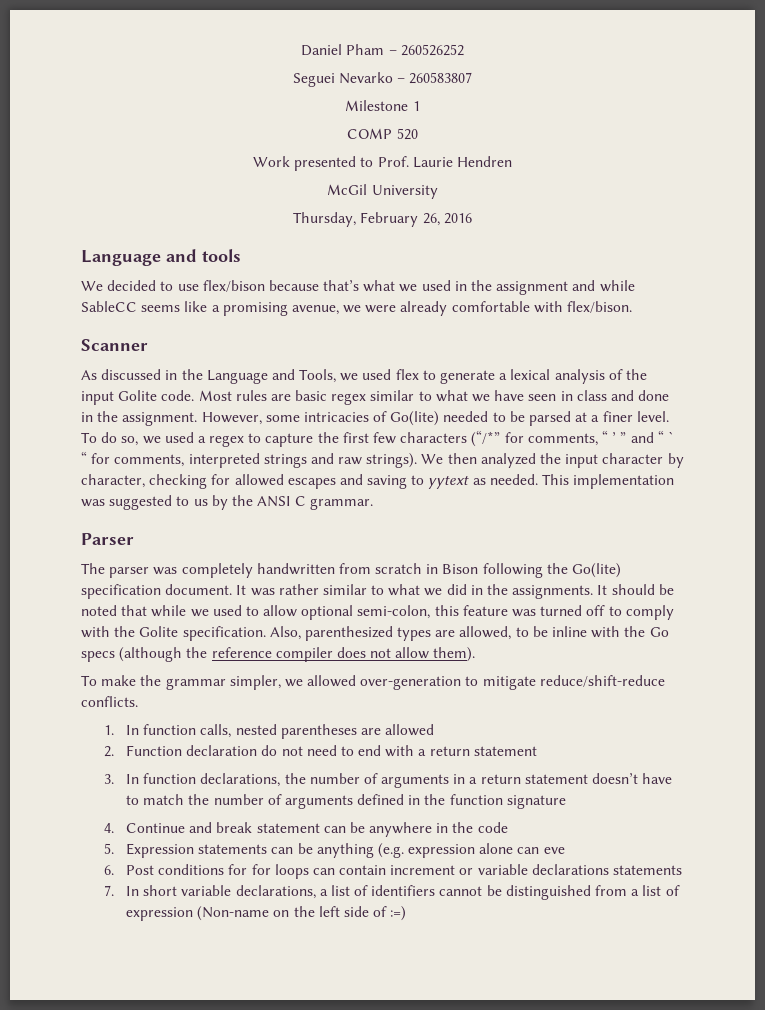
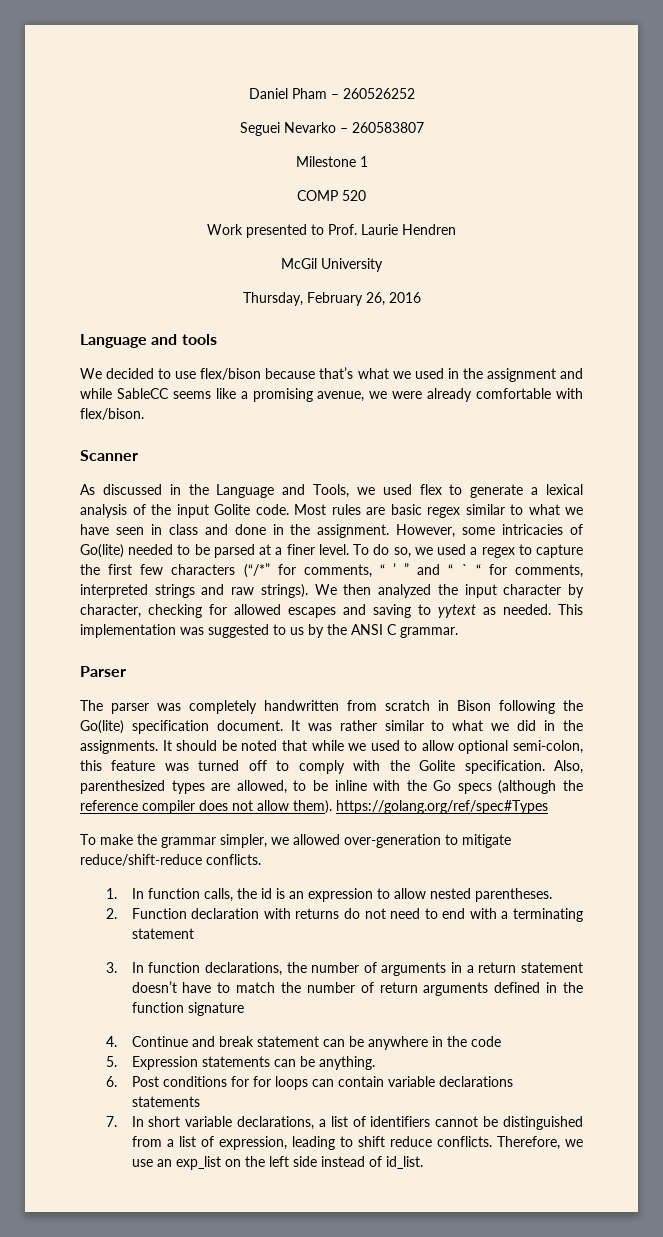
- Also, parenthesized types are allowed, to be inline with the Go specs (although the reference compiler does not allow them).
+ Also, parenthesized types are allowed, to be inline with the Go specs (although the reference compiler does not allow them). https://golang.org/ref/spec#Types
- 1. In function calls, nested parentheses are allowed
+ 1. In function calls, the id is an expression to allow nested parentheses.
- 2. Function declaration do not need to end with a return statement
+ 2. Function declaration with returns do not need to end with a terminating statement
- 3. In function declarations, the number of arguments in a return statement doesn’t have to match the number of arguments defined in the function signature
+ 3. In function declarations, the number of arguments in a return statement doesn’t have to match the number of return arguments defined in the function signature
- 5. Expression statements can be anything (e.g. expression alone can eve
+ 5. Expression statements can be anything.
- 6. Post conditions for for loops can contain increment or variable declarations statements
+ 6. Post conditions for for loops can contain variable declarations statements
- 7. In short variable declarations, a list of identifiers cannot be distinguished from a list of expression (Non-name on the left side of :=)
+ 7. In short variable declarations, a list of identifiers cannot be distinguished from a list of expression, leading to shift reduce conflicts. Therefore, we use an exp_list on the left side instead of id_list.

